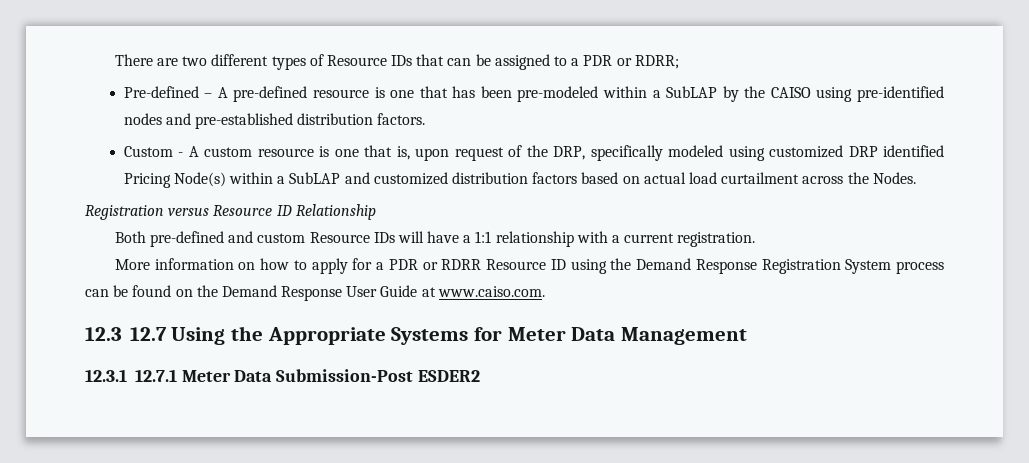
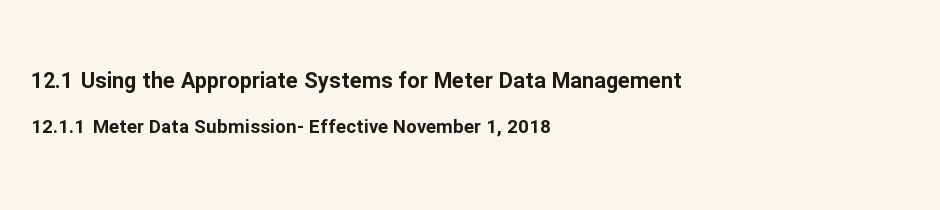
- There are two different types of Resource IDs that can be assigned to a PDR or RDRR;
- Pre-defined – A pre-defined resource is one that has been pre-modeled within a SubLAP by the CAISO using pre-identified nodes and pre-established distribution factors.
- Custom - A custom resource is one that is, upon request of the DRP, specifically modeled using customized DRP identified Pricing Node(s) within a SubLAP and customized distribution factors based on actual load curtailment across the Nodes.
- Registration versus Resource ID Relationship
- Both pre-defined and custom Resource IDs will have a 1:1 relationship with a current registration.
- More information on how to apply for a PDR or RDRR Resource ID using the Demand Response Registration System process can be found on the Demand Response User Guide at www.caiso.com.
- 12.3 12.7 Using the Appropriate Systems for Meter Data Management
+ 12.1 Using the Appropriate Systems for Meter Data Management
- 12.3.1 12.7.1 Meter Data Submission-Post ESDER2
+ 12.1.1 Meter Data Submission- Effective November 1, 2018

